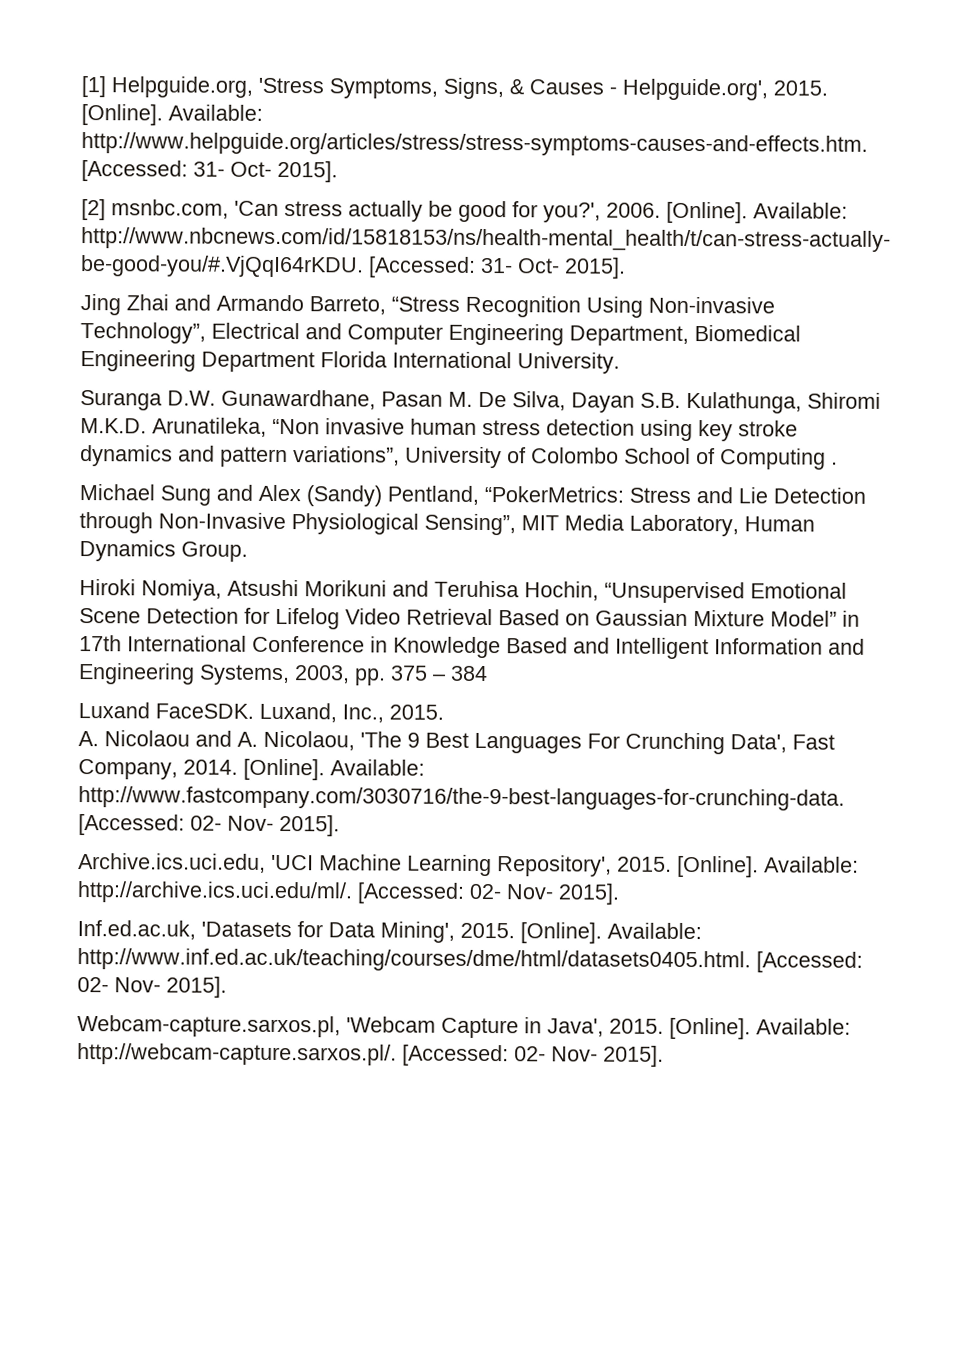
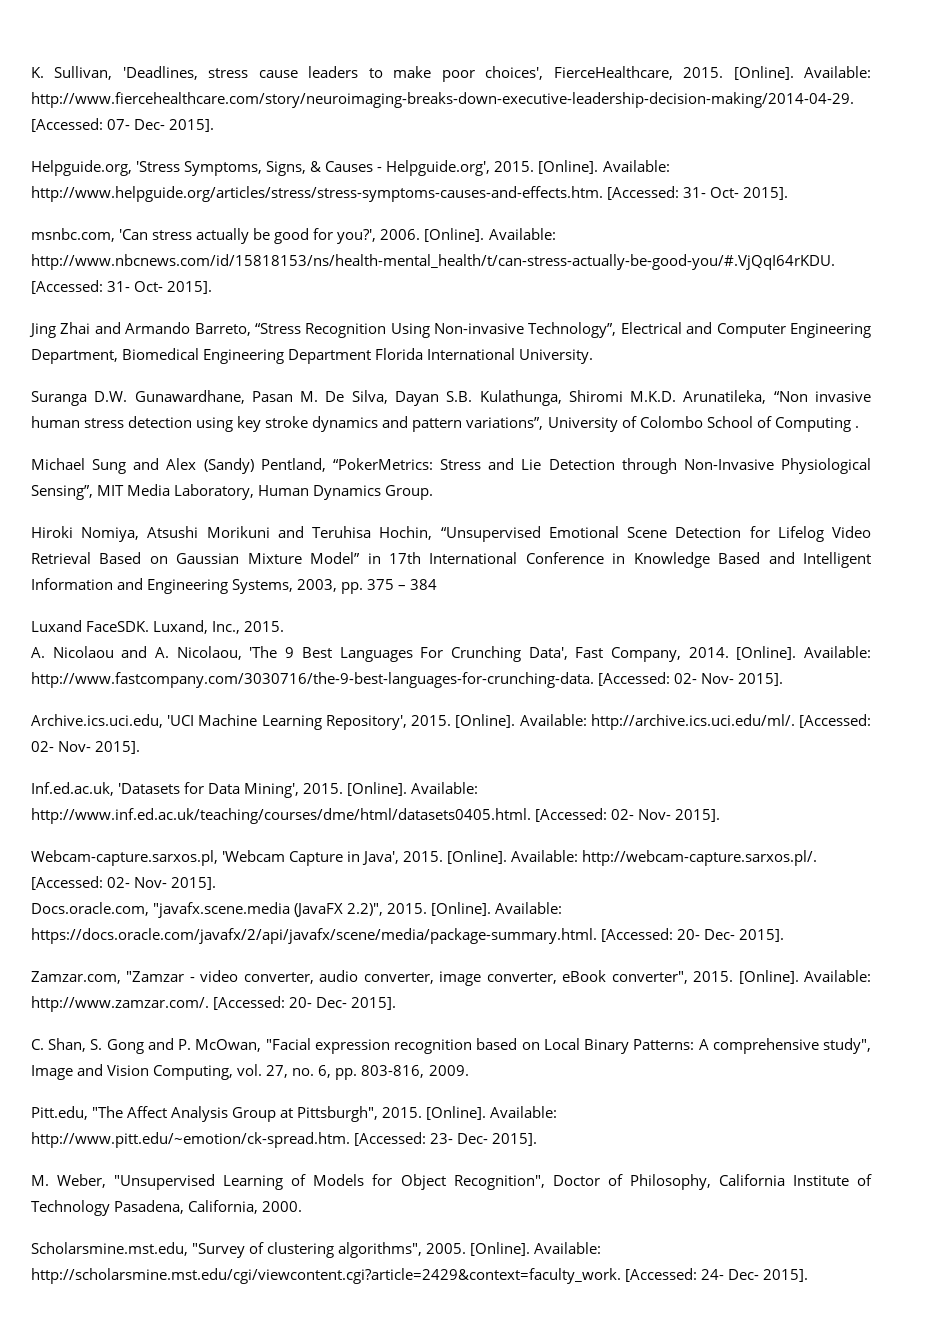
- [1] Helpguide.org, 'Stress Symptoms, Signs, & Causes - Helpguide.org', 2015.
+ K. Sullivan, 'Deadlines, stress cause leaders to make poor choices', FierceHealthcare, 2015. [Online]. Available: http://www.fiercehealthcare.com/story/neuroimaging-breaks-down-executive-leadership-decision-making/2014-04-29. [Accessed: 07- Dec- 2015].
+ Helpguide.org, 'Stress Symptoms, Signs, & Causes - Helpguide.org', 2015.
- [2] msnbc.com, 'Can stress actually be good for you?', 2006.
+ msnbc.com, 'Can stress actually be good for you?', 2006.
+ Docs.oracle.com, "javafx.scene.media (JavaFX 2.2)", 2015. [Online]. Available: https://docs.oracle.com/javafx/2/api/javafx/scene/media/package-summary.html. [Accessed: 20- Dec- 2015].
+ Zamzar.com, "Zamzar - video converter, audio converter, image converter, eBook converter", 2015. [Online]. Available: http://www.zamzar.com/. [Accessed: 20- Dec- 2015].
+ C. Shan, S. Gong and P. McOwan, "Facial expression recognition based on Local Binary Patterns: A comprehensive study", Image and Vision Computing, vol. 27, no. 6, pp. 803-816, 2009.
+ Pitt.edu, "The Affect Analysis Group at Pittsburgh", 2015. [Online]. Available: http://www.pitt.edu/~emotion/ck-spread.htm. [Accessed: 23- Dec- 2015].
+ M. Weber, "Unsupervised Learning of Models for Object Recognition", Doctor of Philosophy, California Institute of Technology Pasadena, California, 2000.
+ Scholarsmine.mst.edu, "Survey of clustering algorithms", 2005. [Online]. Available: http://scholarsmine.mst.edu/cgi/viewcontent.cgi?article=2429&context=faculty_work. [Accessed: 24- Dec- 2015].

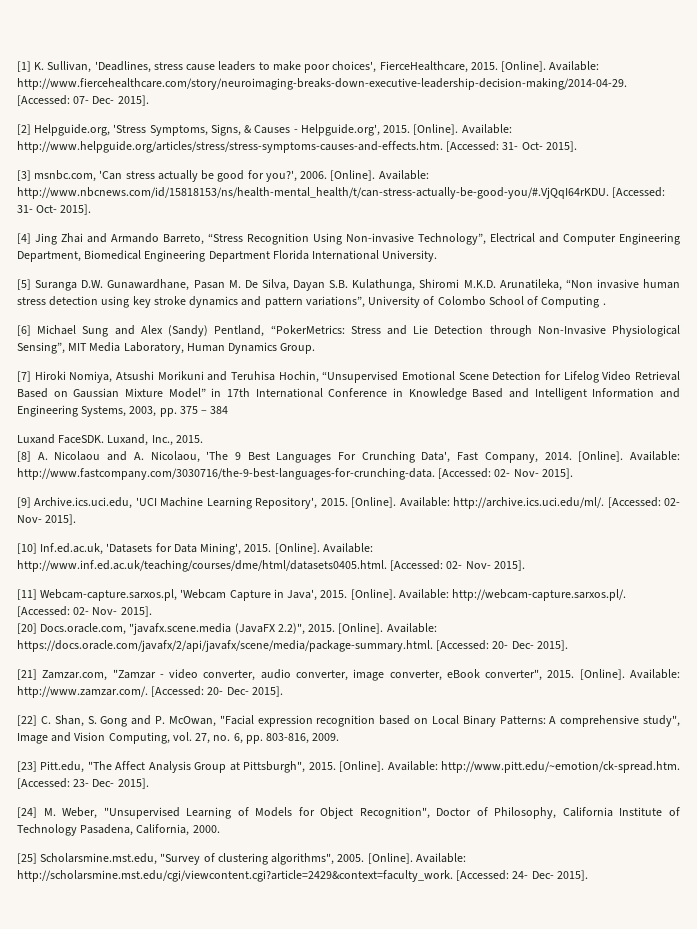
- K. Sullivan, 'Deadlines, stress cause leaders to make poor choices', FierceHealthcare, 2015.
+ [1] K. Sullivan, 'Deadlines, stress cause leaders to make poor choices', FierceHealthcare, 2015.
- Helpguide.org, 'Stress Symptoms, Signs, & Causes - Helpguide.org', 2015.
+ [2] Helpguide.org, 'Stress Symptoms, Signs, & Causes - Helpguide.org', 2015.
- msnbc.com, 'Can stress actually be good for you?', 2006.
+ [3] msnbc.com, 'Can stress actually be good for you?', 2006.
- Jing Zhai and Armando Barreto, “Stress Recognition Using Non-invasive Technology”, Electrical and Computer Engineering Department, Biomedical Engineering Department Florida International University.
+ [4] Jing Zhai and Armando Barreto, “Stress Recognition Using Non-invasive Technology”, Electrical and Computer Engineering Department, Biomedical Engineering Department Florida International University.
- Suranga D.W. Gunawardhane, Pasan M. De Silva, Dayan S.B. Kulathunga, Shiromi M.K.D. Arunatileka, “Non invasive human stress detection using key stroke dynamics and pattern variations”, University of Colombo School of Computing .
+ [5] Suranga D.W. Gunawardhane, Pasan M. De Silva, Dayan S.B. Kulathunga, Shiromi M.K.D. Arunatileka, “Non invasive human stress detection using key stroke dynamics and pattern variations”, University of Colombo School of Computing .
- Michael Sung and Alex (Sandy) Pentland, “PokerMetrics: Stress and Lie Detection through Non-Invasive Physiological Sensing”, MIT Media Laboratory, Human Dynamics Group.
+ [6] Michael Sung and Alex (Sandy) Pentland, “PokerMetrics: Stress and Lie Detection through Non-Invasive Physiological Sensing”, MIT Media Laboratory, Human Dynamics Group.
- Hiroki Nomiya, Atsushi Morikuni and Teruhisa Hochin, “Unsupervised Emotional Scene Detection for Lifelog Video Retrieval Based on Gaussian Mixture Model” in 17th International Conference in Knowledge Based and Intelligent Information and Engineering Systems, 2003, pp. 375 – 384
+ [7] Hiroki Nomiya, Atsushi Morikuni and Teruhisa Hochin, “Unsupervised Emotional Scene Detection for Lifelog Video Retrieval Based on Gaussian Mixture Model” in 17th International Conference in Knowledge Based and Intelligent Information and Engineering Systems, 2003, pp. 375 – 384
- A. Nicolaou and A. Nicolaou, 'The 9 Best Languages For Crunching Data', Fast Company, 2014.
+ [8] A. Nicolaou and A. Nicolaou, 'The 9 Best Languages For Crunching Data', Fast Company, 2014.
- Archive.ics.uci.edu, 'UCI Machine Learning Repository', 2015.
+ [9] Archive.ics.uci.edu, 'UCI Machine Learning Repository', 2015.
- Inf.ed.ac.uk, 'Datasets for Data Mining', 2015.
+ [10] Inf.ed.ac.uk, 'Datasets for Data Mining', 2015.
- Webcam-capture.sarxos.pl, 'Webcam Capture in Java', 2015.
+ [11] Webcam-capture.sarxos.pl, 'Webcam Capture in Java', 2015.
- Docs.oracle.com, "javafx.scene.media (JavaFX 2.2)", 2015.
+ [20] Docs.oracle.com, "javafx.scene.media (JavaFX 2.2)", 2015.
- Zamzar.com, "Zamzar - video converter, audio converter, image converter, eBook converter", 2015.
+ [21] Zamzar.com, "Zamzar - video converter, audio converter, image converter, eBook converter", 2015.
- C. Shan, S. Gong and P. McOwan, "Facial expression recognition based on Local Binary Patterns: A comprehensive study", Image and Vision Computing, vol. 27, no. 6, pp. 803-816, 2009.
+ [22] C. Shan, S. Gong and P. McOwan, "Facial expression recognition based on Local Binary Patterns: A comprehensive study", Image and Vision Computing, vol. 27, no. 6, pp. 803-816, 2009.
- Pitt.edu, "The Affect Analysis Group at Pittsburgh", 2015.
+ [23] Pitt.edu, "The Affect Analysis Group at Pittsburgh", 2015.
- M. Weber, "Unsupervised Learning of Models for Object Recognition", Doctor of Philosophy, California Institute of Technology Pasadena, California, 2000.
+ [24] M. Weber, "Unsupervised Learning of Models for Object Recognition", Doctor of Philosophy, California Institute of Technology Pasadena, California, 2000.
- Scholarsmine.mst.edu, "Survey of clustering algorithms", 2005.
+ [25] Scholarsmine.mst.edu, "Survey of clustering algorithms", 2005.

